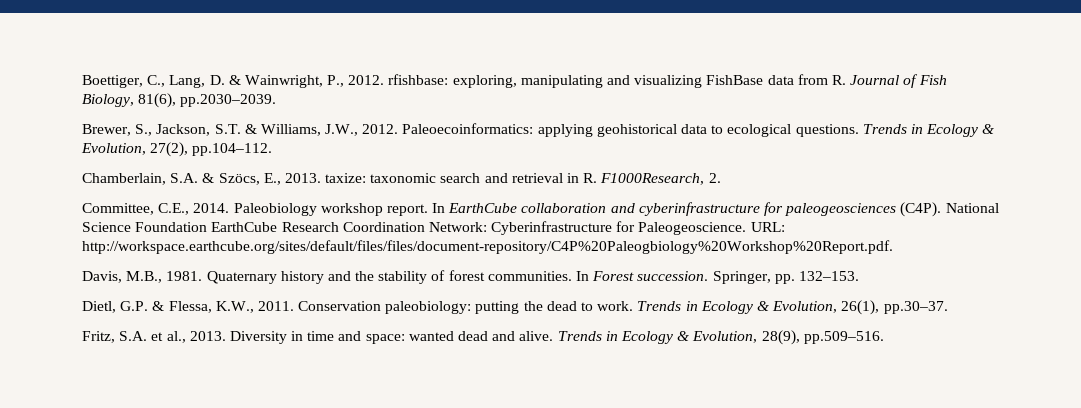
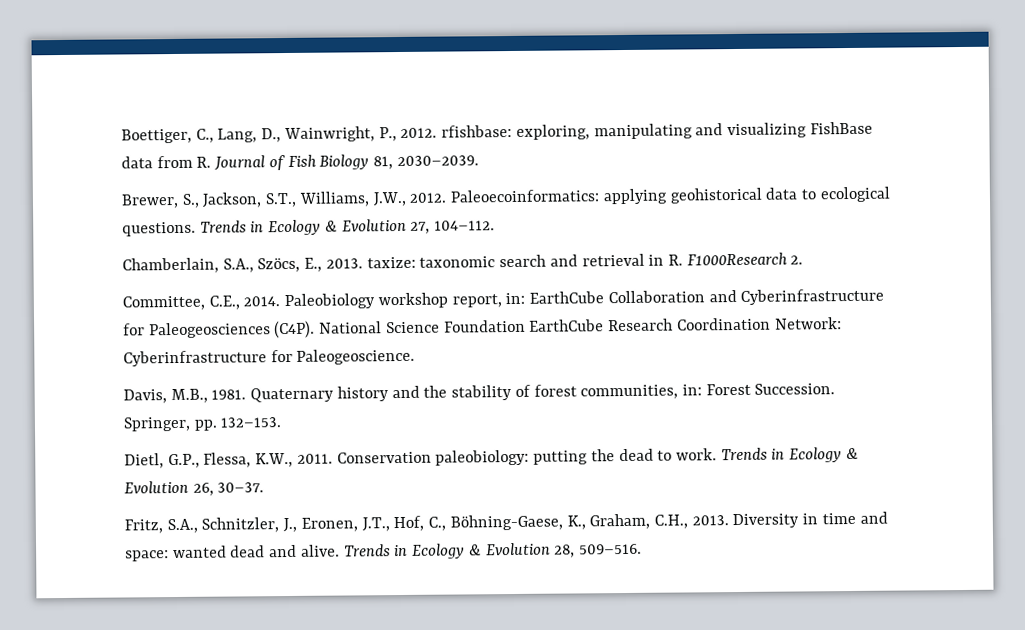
- Boettiger, C., Lang, D. & Wainwright, P., 2012. rfishbase: exploring, manipulating and visualizing FishBase data from R. Journal of Fish Biology, 81(6), pp.2030–2039.
+ Boettiger, C., Lang, D., Wainwright, P., 2012. rfishbase: exploring, manipulating and visualizing FishBase data from R. Journal of Fish Biology 81, 2030–2039.
- Brewer, S., Jackson, S.T. & Williams, J.W., 2012.
+ Brewer, S., Jackson, S.T., Williams, J.W., 2012.
- Trends in Ecology & Evolution, 27(2), pp.104–112.
+ Trends in Ecology & Evolution 27, 104–112.
- Chamberlain, S.A. & Szöcs, E., 2013. taxize: taxonomic search and retrieval in R. F1000Research, 2.
+ Chamberlain, S.A., Szöcs, E., 2013. taxize: taxonomic search and retrieval in R. F1000Research 2.
- Paleobiology workshop report. In EarthCube collaboration and cyberinfrastructure for paleogeosciences (C4P).
+ Paleobiology workshop report, in: EarthCube Collaboration and Cyberinfrastructure for Paleogeosciences (C4P).
- URL: http://workspace.earthcube.org/sites/default/files/files/document-repository/C4P%20Paleogbiology%20Workshop%20Report.pdf.
- Quaternary history and the stability of forest communities. In Forest succession.
+ Quaternary history and the stability of forest communities, in: Forest Succession.
- Dietl, G.P. & Flessa, K.W., 2011.
+ Dietl, G.P., Flessa, K.W., 2011.
- Trends in Ecology & Evolution, 26(1), pp.30–37.
- Fritz, S.A. et al., 2013.
+ Trends in Ecology & Evolution 26, 30–37.
+ Fritz, S.A., Schnitzler, J., Eronen, J.T., Hof, C., Böhning-Gaese, K., Graham, C.H., 2013.
- Trends in Ecology & Evolution, 28(9), pp.509–516.
+ Trends in Ecology & Evolution 28, 509–516.

